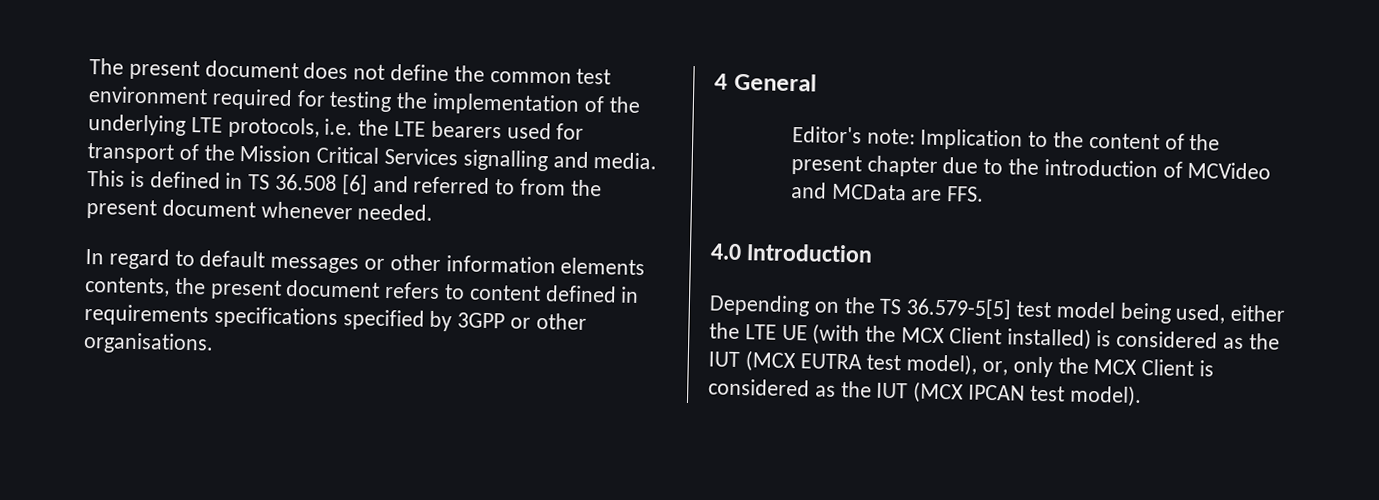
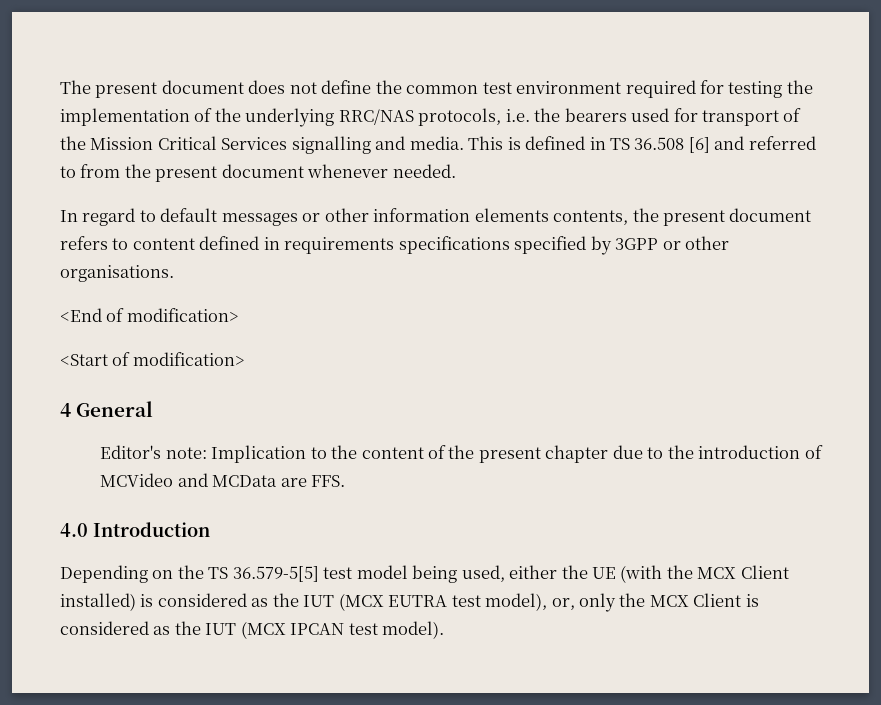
- The present document does not define the common test environment required for testing the implementation of the underlying LTE protocols, i.e. the LTE bearers used for transport of the Mission Critical Services signalling and media.
+ The present document does not define the common test environment required for testing the implementation of the underlying RRC/NAS protocols, i.e. the bearers used for transport of the Mission Critical Services signalling and media.
+ <End of modification>
+ <Start of modification>
- Depending on the TS 36.579-5[5] test model being used, either the LTE UE (with the MCX Client installed) is considered as the IUT (MCX EUTRA test model), or, only the MCX Client is considered as the IUT (MCX IPCAN test model).
+ Depending on the TS 36.579-5[5] test model being used, either the UE (with the MCX Client installed) is considered as the IUT (MCX EUTRA test model), or, only the MCX Client is considered as the IUT (MCX IPCAN test model).

